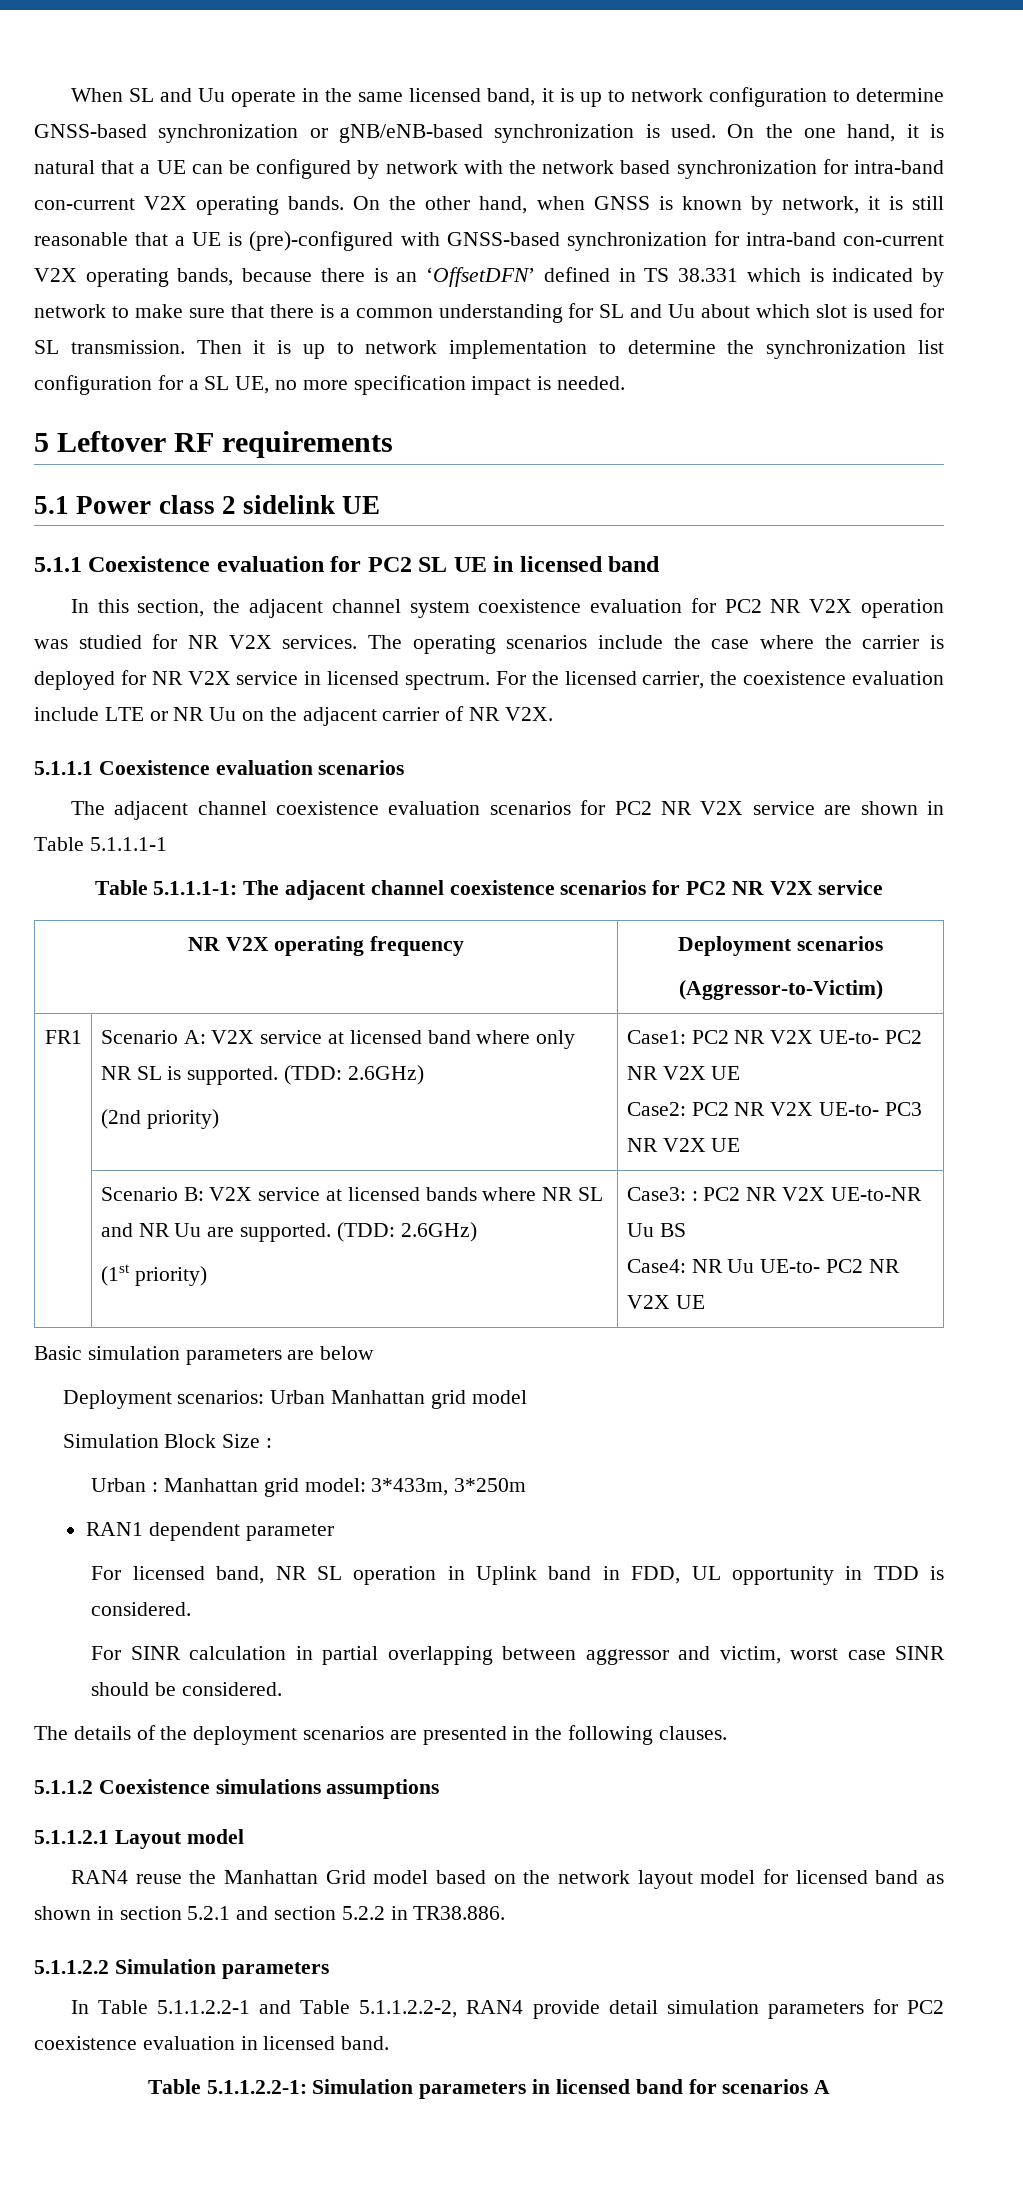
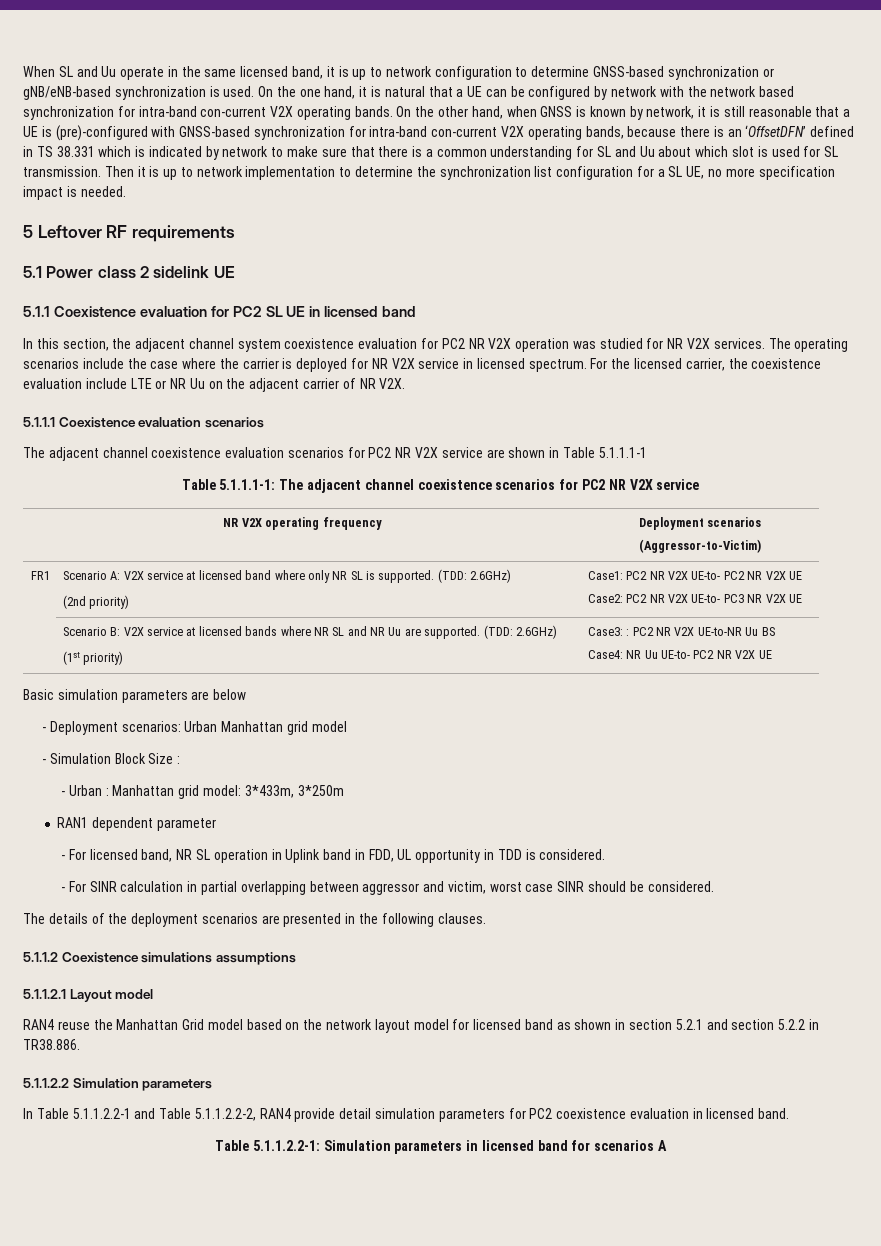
- Deployment scenarios: Urban Manhattan grid model
+ - Deployment scenarios: Urban Manhattan grid model
- Simulation Block Size :
+ - Simulation Block Size :
- Urban : Manhattan grid model: 3*433m, 3*250m
+ - Urban : Manhattan grid model: 3*433m, 3*250m
- For licensed band, NR SL operation in Uplink band in FDD, UL opportunity in TDD is considered.
+ - For licensed band, NR SL operation in Uplink band in FDD, UL opportunity in TDD is considered.
- For SINR calculation in partial overlapping between aggressor and victim, worst case SINR should be considered.
+ - For SINR calculation in partial overlapping between aggressor and victim, worst case SINR should be considered.

